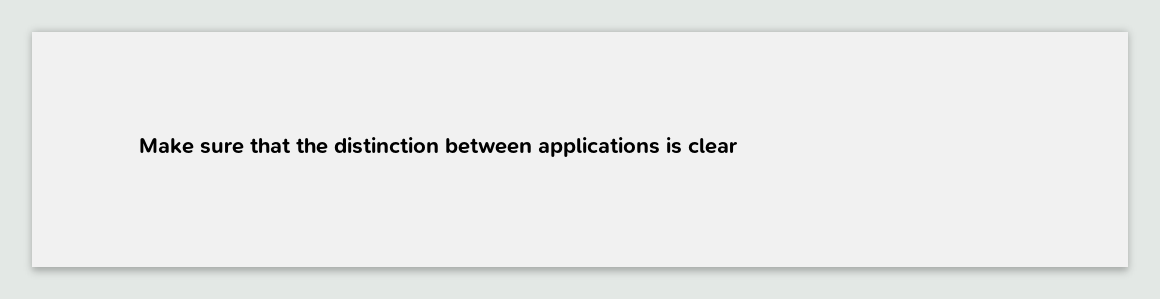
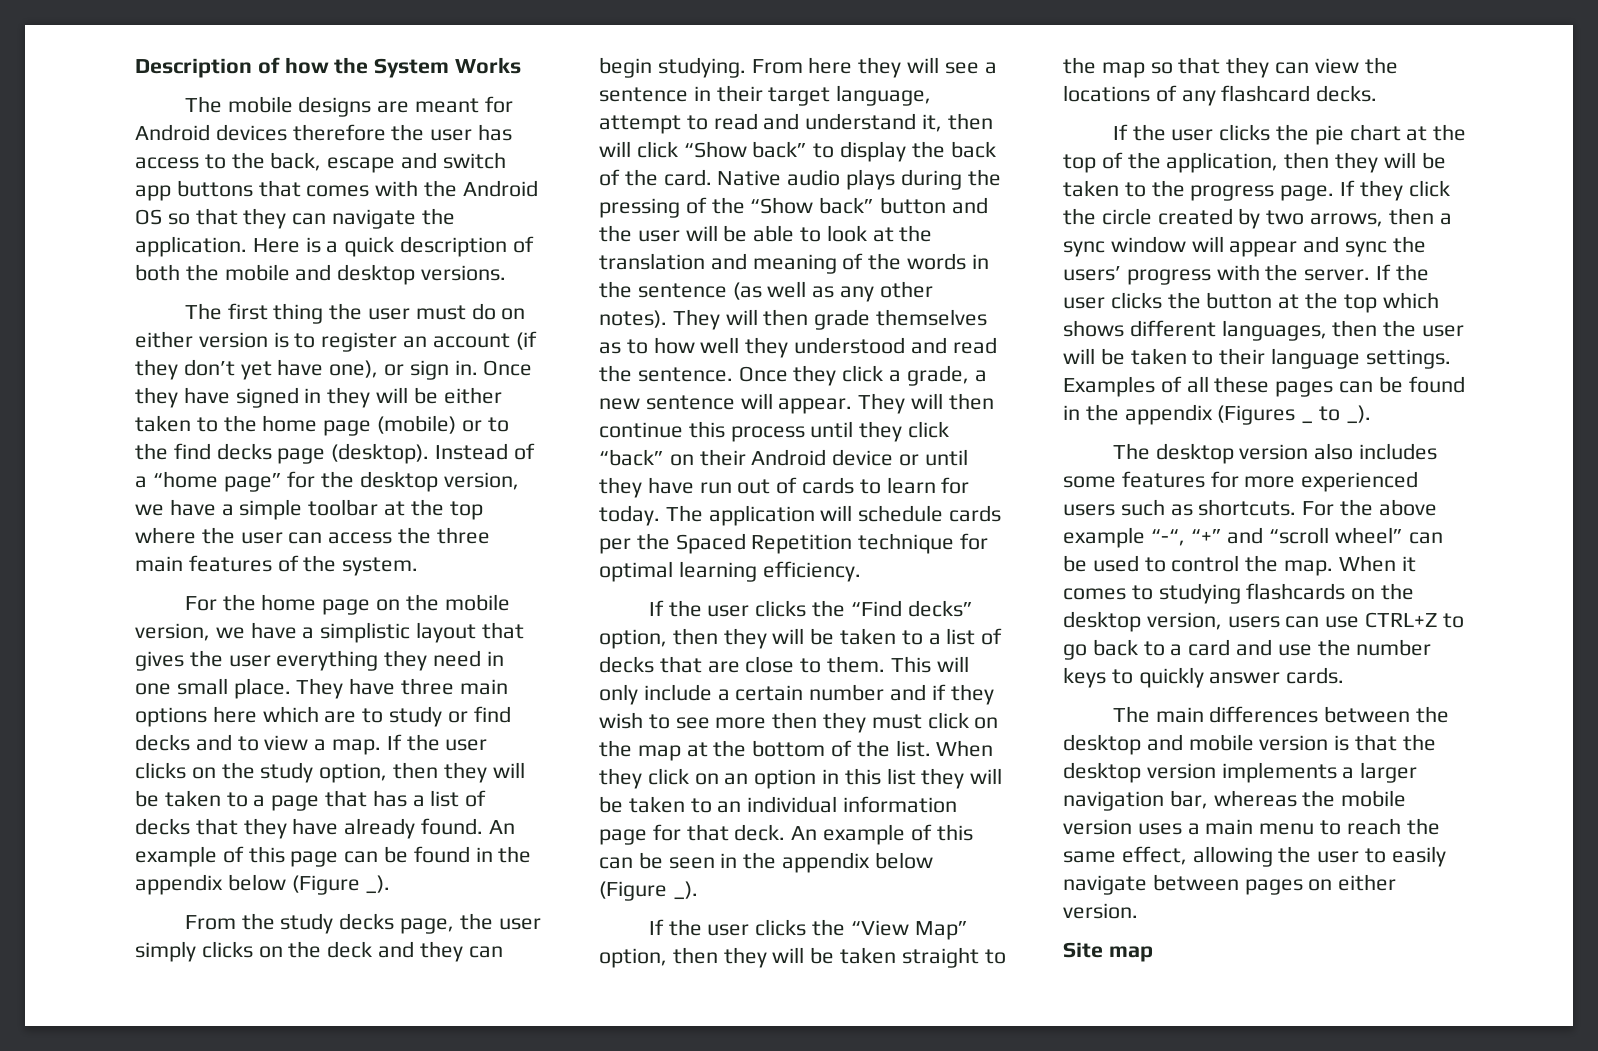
- Make sure that the distinction between applications is clear
+ Description of how the System Works
+ The mobile designs are meant for Android devices therefore the user has access to the back, escape and switch app buttons that comes with the Android OS so that they can navigate the application. Here is a quick description of both the mobile and desktop versions.
+ The first thing the user must do on either version is to register an account (if they don’t yet have one), or sign in. Once they have signed in they will be either taken to the home page (mobile) or to the find decks page (desktop). Instead of a “home page” for the desktop version, we have a simple toolbar at the top where the user can access the three main features of the system.
+ For the home page on the mobile version, we have a simplistic layout that gives the user everything they need in one small place. They have three main options here which are to study or find decks and to view a map. If the user clicks on the study option, then they will be taken to a page that has a list of decks that they have already found. An example of this page can be found in the appendix below (Figure _).
+ From the study decks page, the user simply clicks on the deck and they can begin studying. From here they will see a sentence in their target language, attempt to read and understand it, then will click “Show back” to display the back of the card. Native audio plays during the pressing of the “Show back” button and the user will be able to look at the translation and meaning of the words in the sentence (as well as any other notes). They will then grade themselves as to how well they understood and read the sentence. Once they click a grade, a new sentence will appear. They will then continue this process until they click “back” on their Android device or until they have run out of cards to learn for today. The application will schedule cards per the Spaced Repetition technique for optimal learning efficiency.
+ If the user clicks the “Find decks” option, then they will be taken to a list of decks that are close to them. This will only include a certain number and if they wish to see more then they must click on the map at the bottom of the list. When they click on an option in this list they will be taken to an individual information page for that deck. An example of this can be seen in the appendix below (Figure _).
+ If the user clicks the “View Map” option, then they will be taken straight to the map so that they can view the locations of any flashcard decks.
+ If the user clicks the pie chart at the top of the application, then they will be taken to the progress page. If they click the circle created by two arrows, then a sync window will appear and sync the users’ progress with the server. If the user clicks the button at the top which shows different languages, then the user will be taken to their language settings. Examples of all these pages can be found in the appendix (Figures _ to _).
+ The desktop version also includes some features for more experienced users such as shortcuts. For the above example “-“, “+” and “scroll wheel” can be used to control the map. When it comes to studying flashcards on the desktop version, users can use CTRL+Z to go back to a card and use the number keys to quickly answer cards.
+ The main differences between the desktop and mobile version is that the desktop version implements a larger navigation bar, whereas the mobile version uses a main menu to reach the same effect, allowing the user to easily navigate between pages on either version.
+ Site map

